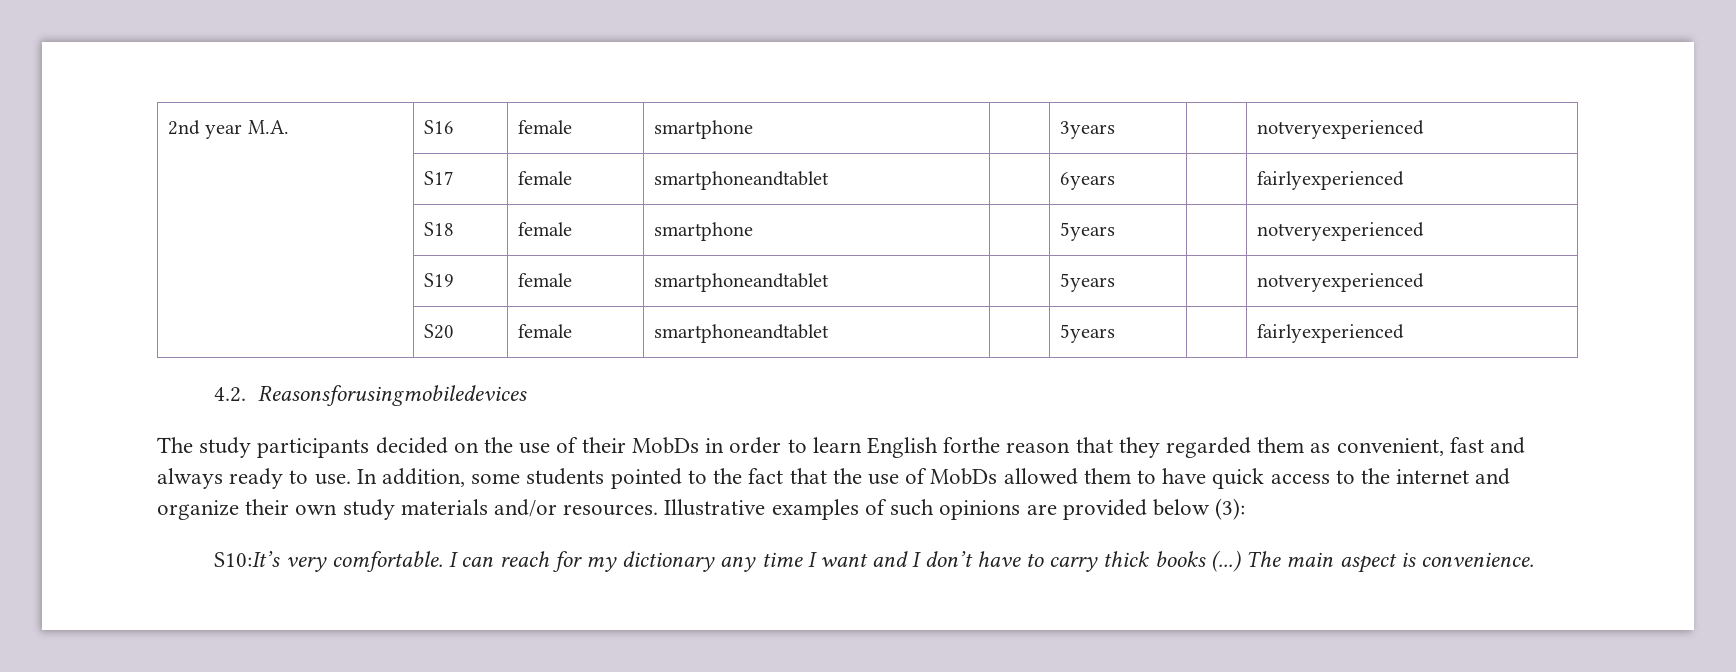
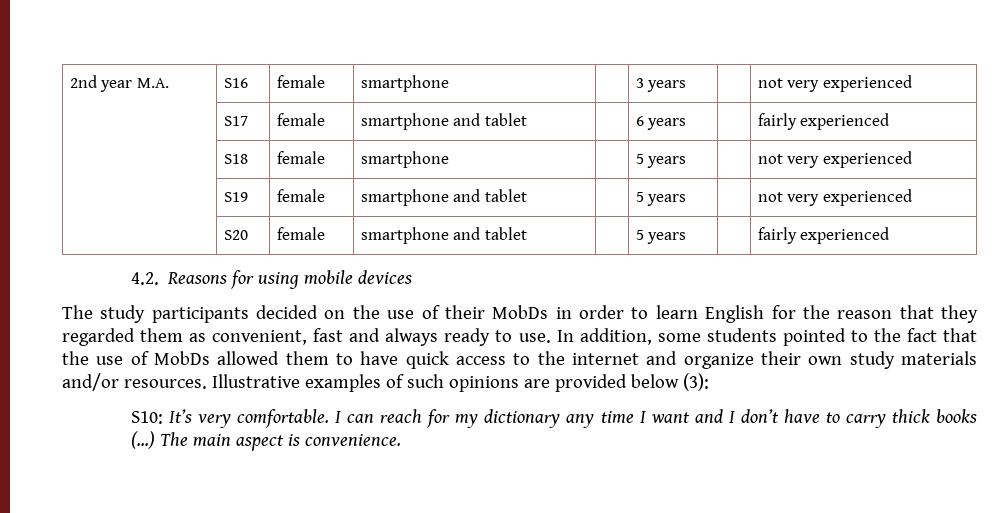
- 2nd year M.A. | S16 | female | smartphone | | 3years | | notveryexperienced
- | S17 | female | smartphoneandtablet | | 6years | | fairlyexperienced
- | S18 | female | smartphone | | 5years | | notveryexperienced
- | S19 | female | smartphoneandtablet | | 5years | | notveryexperienced
- | S20 | female | smartphoneandtablet | | 5years | | fairlyexperienced
- 4.2. Reasonsforusingmobiledevices
+ 2nd year M.A. | S16 | female | smartphone | | 3 years | | not very experienced
+ | S17 | female | smartphone and tablet | | 6 years | | fairly experienced
+ | S18 | female | smartphone | | 5 years | | not very experienced
+ | S19 | female | smartphone and tablet | | 5 years | | not very experienced
+ | S20 | female | smartphone and tablet | | 5 years | | fairly experienced
+ 4.2. Reasons for using mobile devices
- The study participants decided on the use of their MobDs in order to learn English forthe reason that they regarded them as convenient, fast and always ready to use.
+ The study participants decided on the use of their MobDs in order to learn English for the reason that they regarded them as convenient, fast and always ready to use.
- S10:It’s very comfortable.
+ S10: It’s very comfortable.

